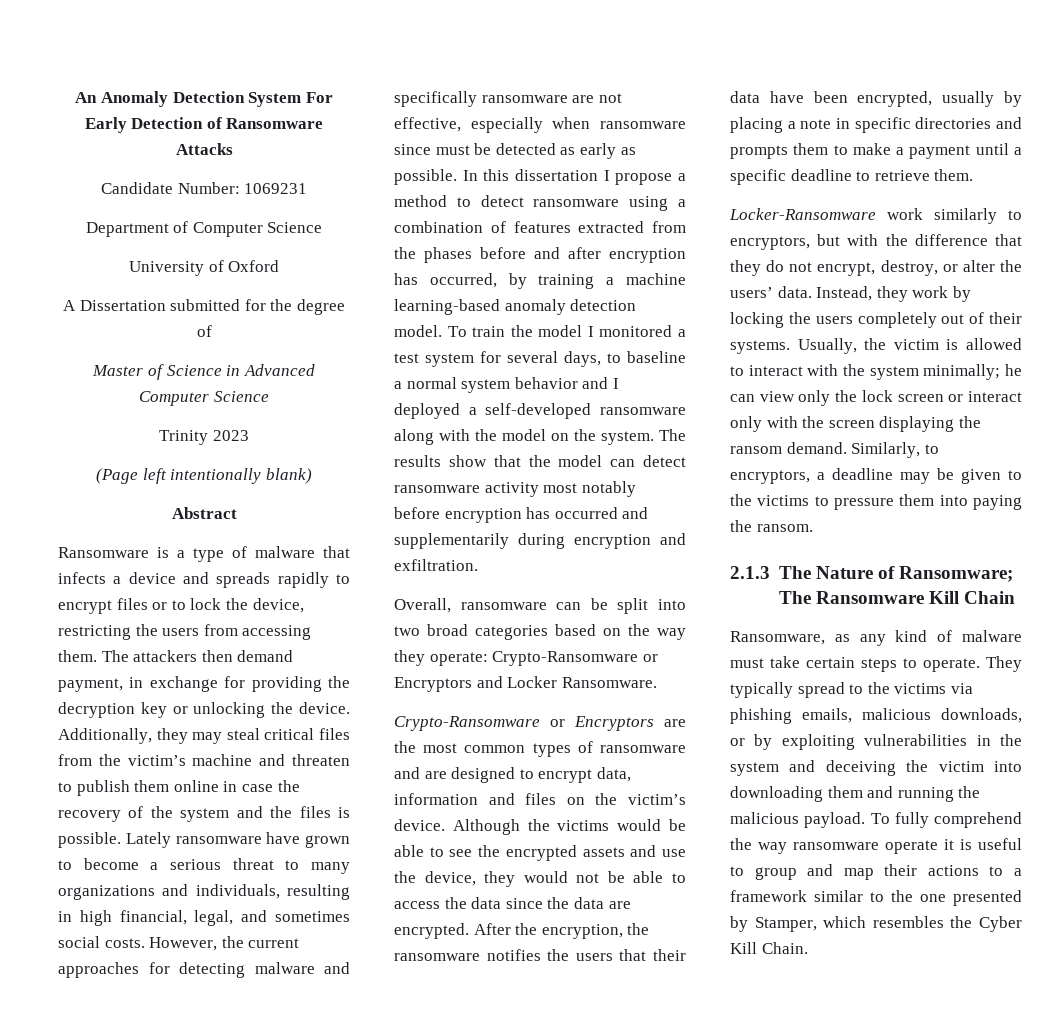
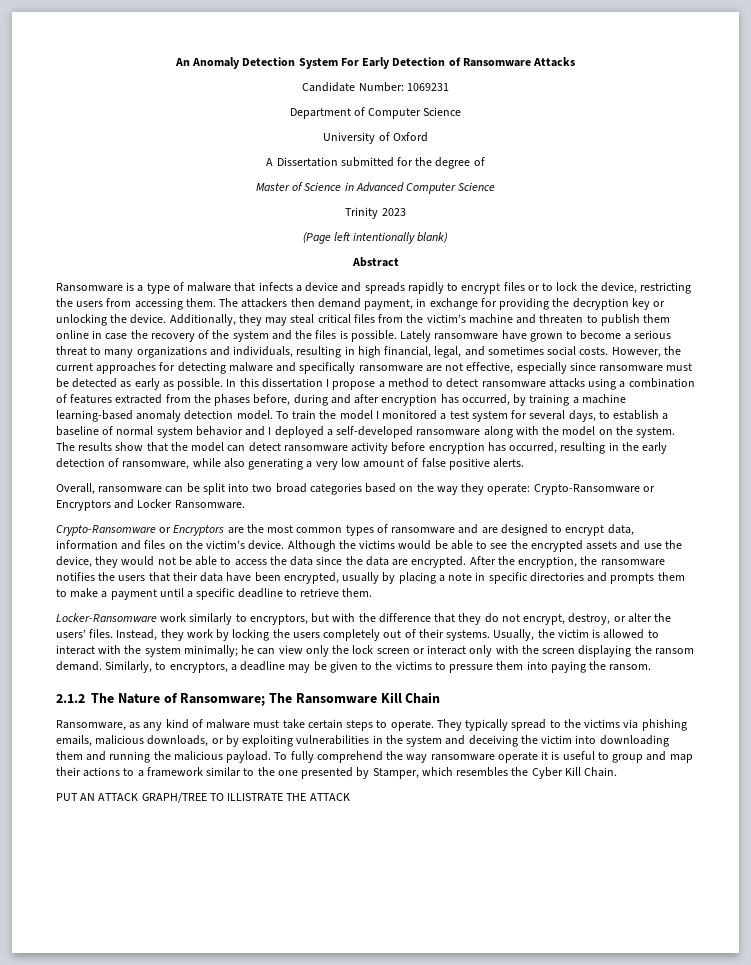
- However, the current approaches for detecting malware and specifically ransomware are not effective, especially when ransomware since must be detected as early as possible.
+ However, the current approaches for detecting malware and specifically ransomware are not effective, especially since ransomware must be detected as early as possible.
- In this dissertation I propose a method to detect ransomware using a combination of features extracted from the phases before and after encryption has occurred, by training a machine learning-based anomaly detection model.
+ In this dissertation I propose a method to detect ransomware attacks using a combination of features extracted from the phases before, during and after encryption has occurred, by training a machine learning-based anomaly detection model.
- To train the model I monitored a test system for several days, to baseline a normal system behavior and I deployed a self-developed ransomware along with the model on the system.
+ To train the model I monitored a test system for several days, to establish a baseline of normal system behavior and I deployed a self-developed ransomware along with the model on the system.
- The results show that the model can detect ransomware activity most notably before encryption has occurred and supplementarily during encryption and exfiltration.
+ The results show that the model can detect ransomware activity before encryption has occurred, resulting in the early detection of ransomware, while also generating a very low amount of false positive alerts.
- Locker-Ransomware work similarly to encryptors, but with the difference that they do not encrypt, destroy, or alter the users’ data.
+ Locker-Ransomware work similarly to encryptors, but with the difference that they do not encrypt, destroy, or alter the users’ files.
- 2.1.3 The Nature of Ransomware; The Ransomware Kill Chain
+ 2.1.2 The Nature of Ransomware; The Ransomware Kill Chain
+ PUT AN ATTACK GRAPH/TREE TO ILLISTRATE THE ATTACK

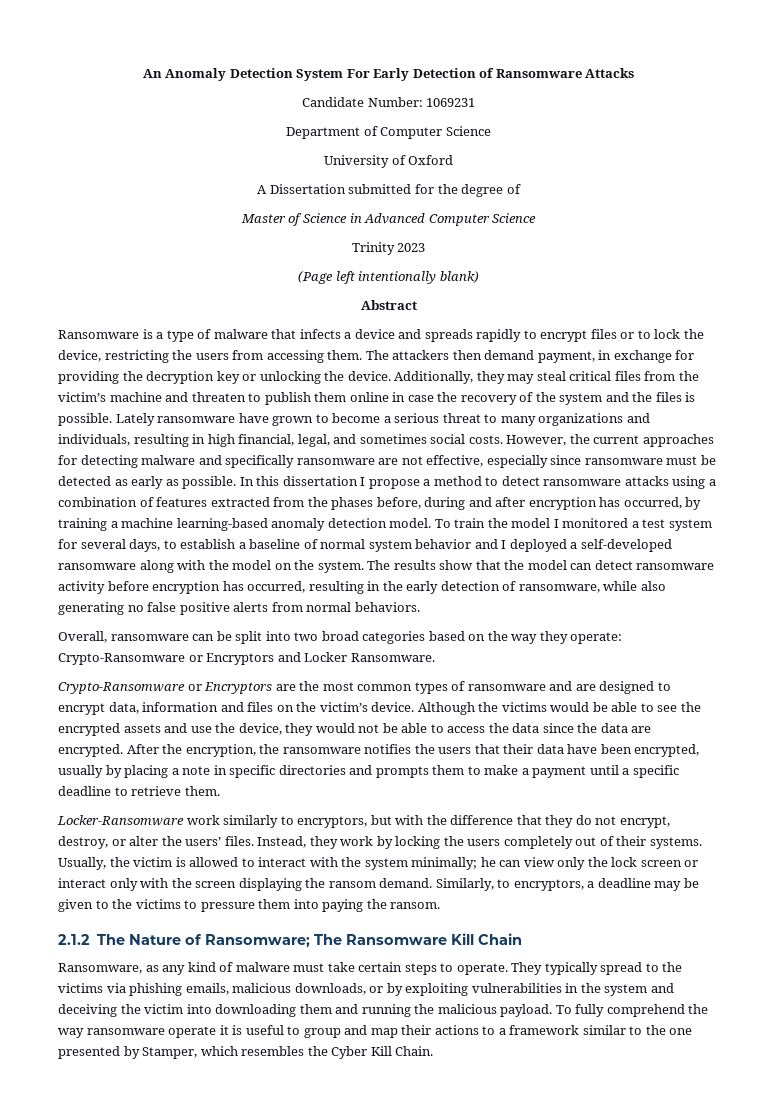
- The results show that the model can detect ransomware activity before encryption has occurred, resulting in the early detection of ransomware, while also generating a very low amount of false positive alerts.
+ The results show that the model can detect ransomware activity before encryption has occurred, resulting in the early detection of ransomware, while also generating no false positive alerts from normal behaviors.
- PUT AN ATTACK GRAPH/TREE TO ILLISTRATE THE ATTACK

